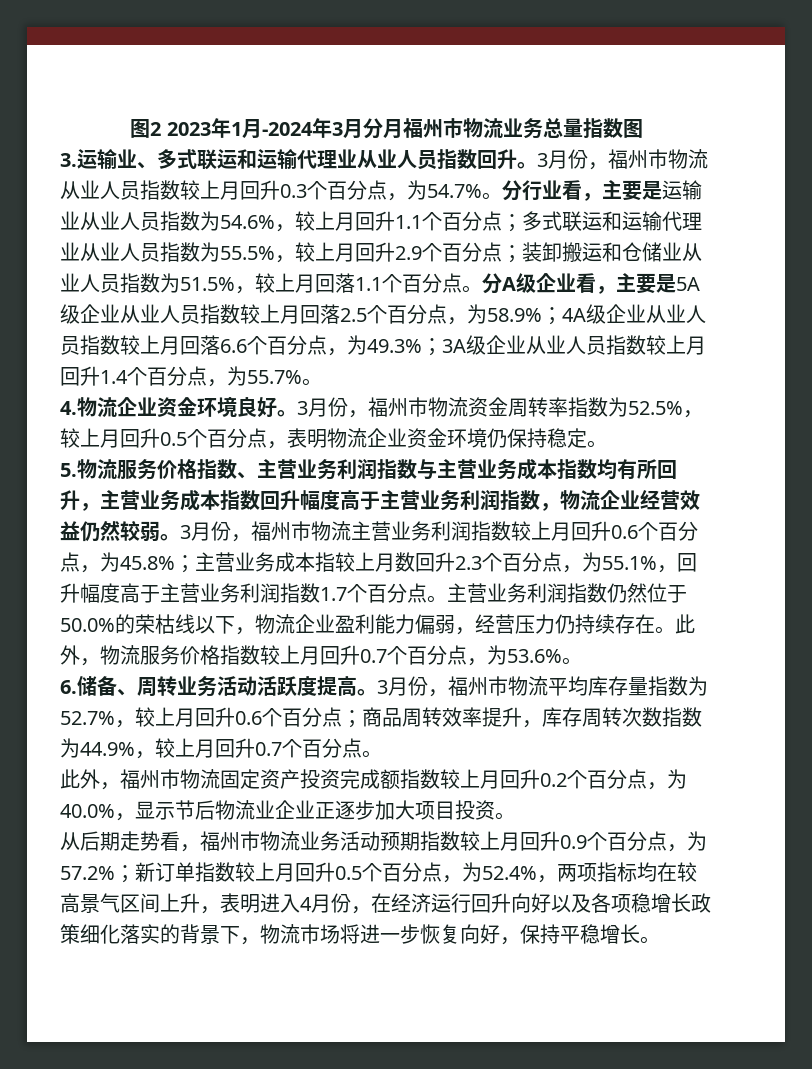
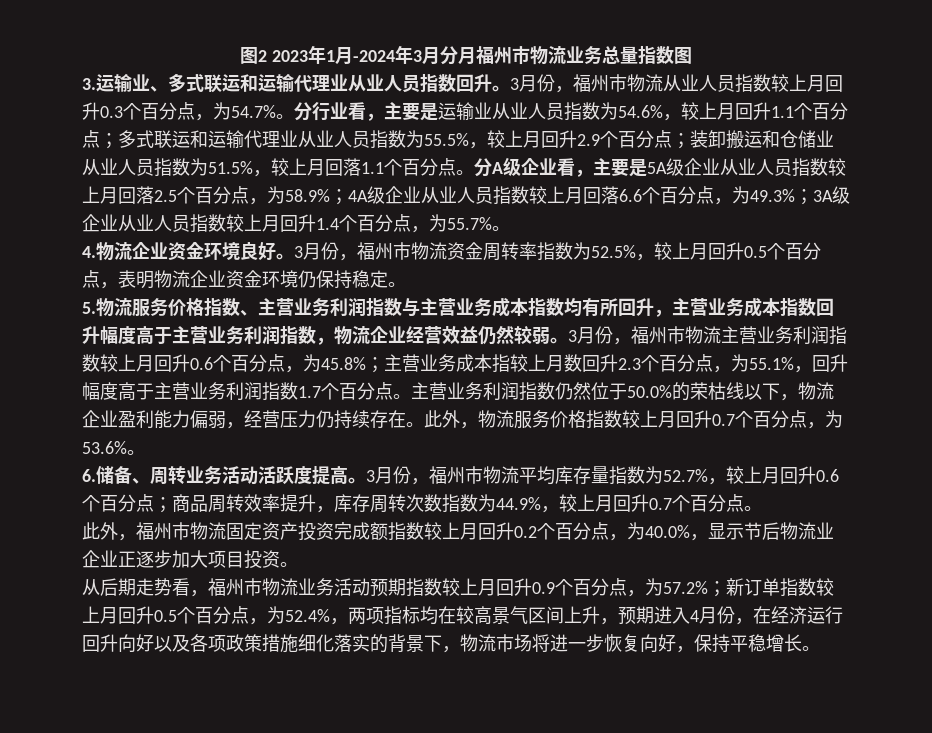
- 新订单指数较上月回升0.5个百分点，为52.4%，两项指标均在较高景气区间上升，表明进入4月份，在经济运行回升向好以及各项稳增长政策细化落实的背景下，物流市场将进一步恢复向好，保持平稳增长。
+ 新订单指数较上月回升0.5个百分点，为52.4%，两项指标均在较高景气区间上升，预期进入4月份，在经济运行回升向好以及各项政策措施细化落实的背景下，物流市场将进一步恢复向好，保持平稳增长。

